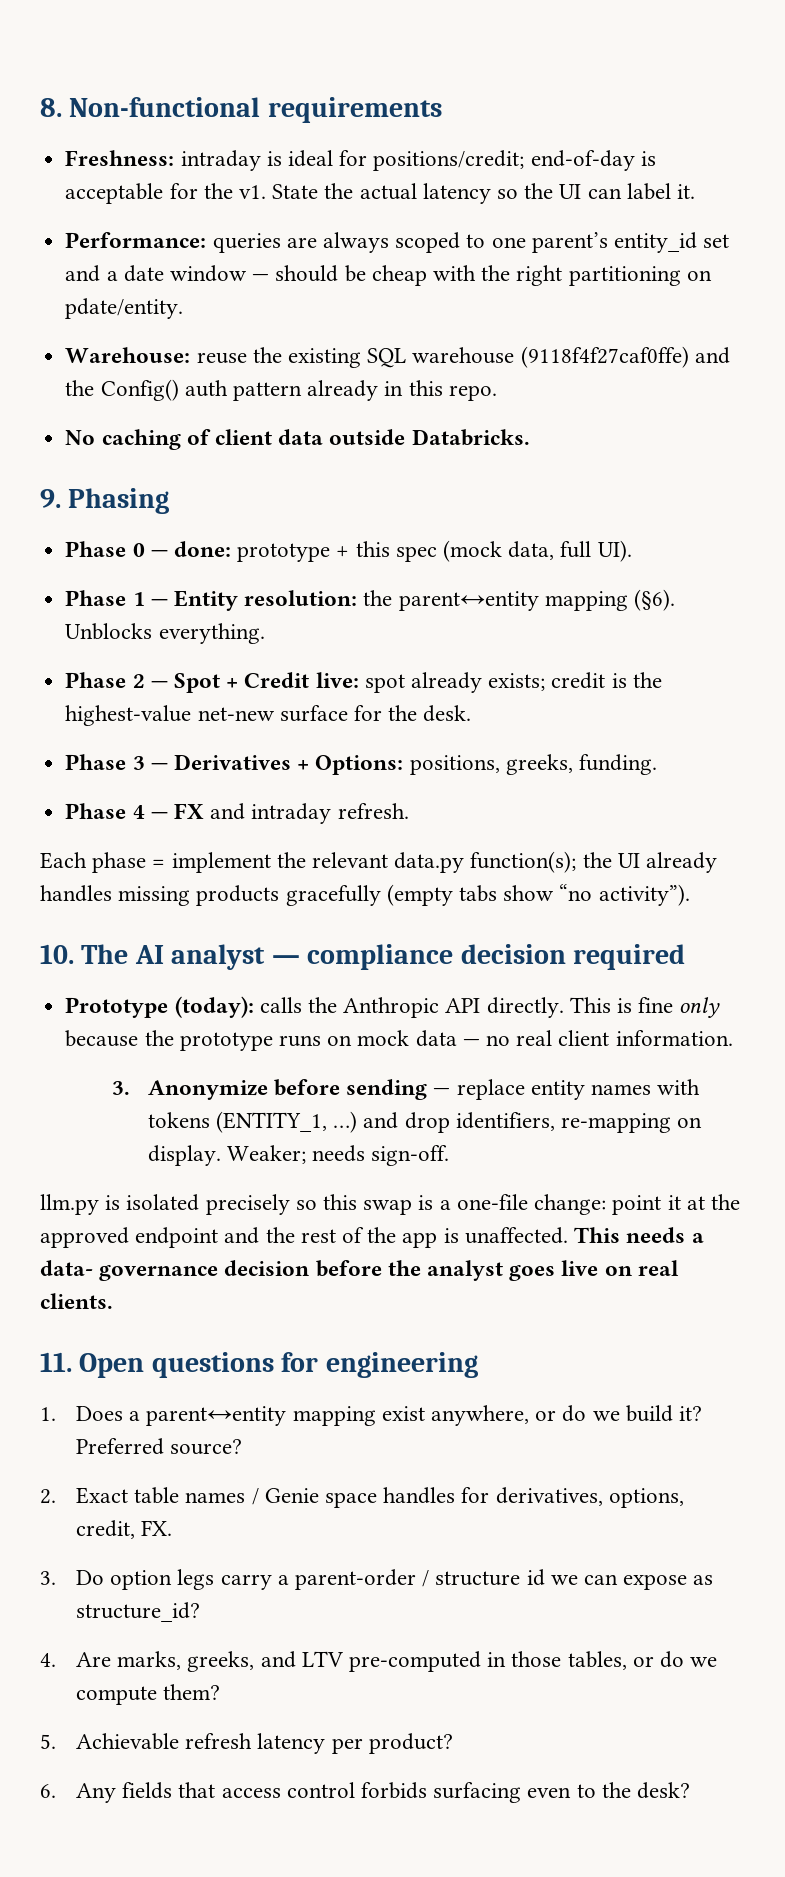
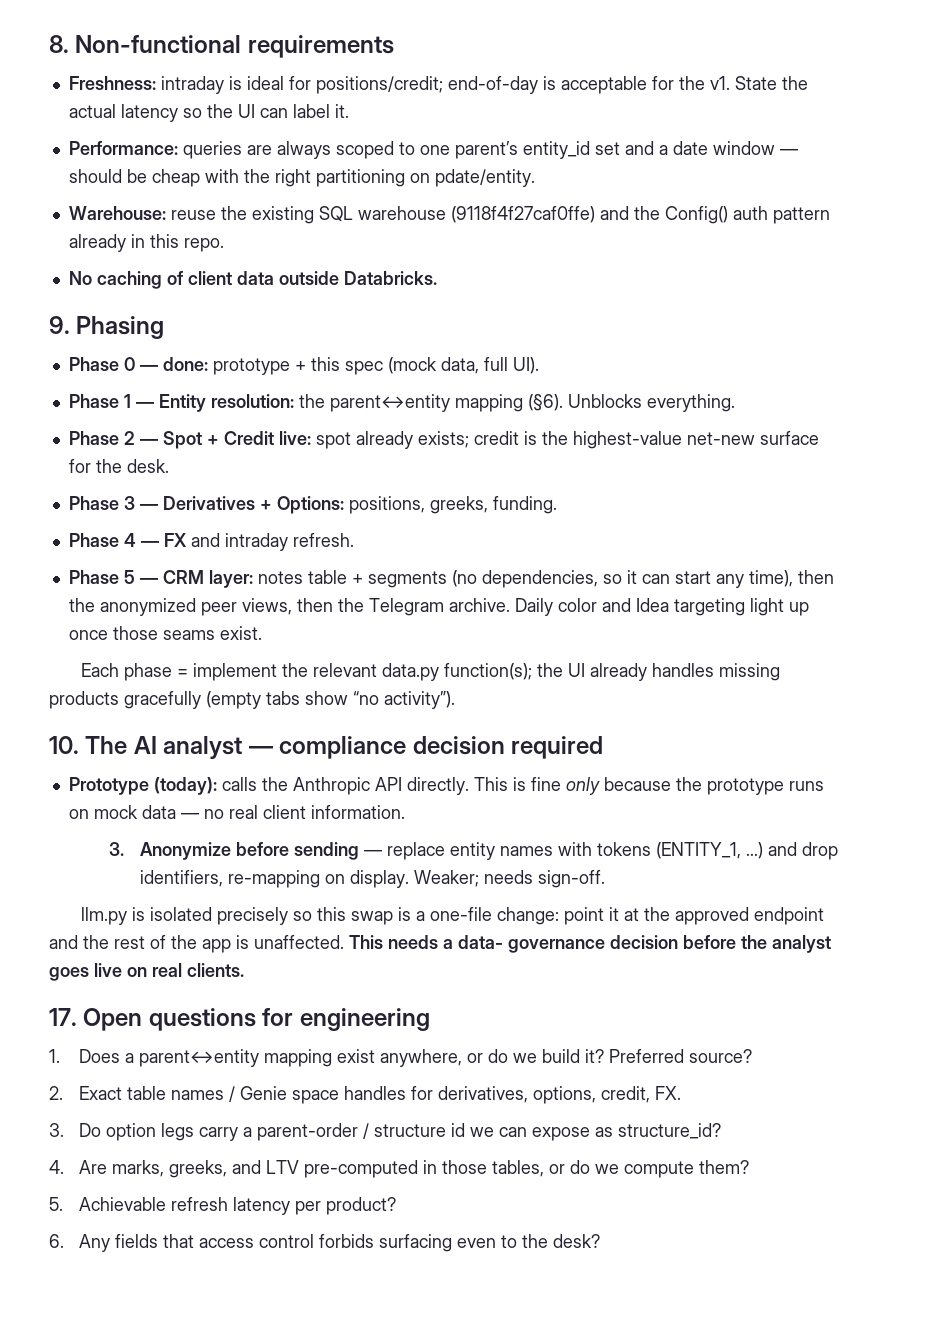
+ Phase 5 — CRM layer: notes table + segments (no dependencies, so it can start any time), then the anonymized peer views, then the Telegram archive. Daily color and Idea targeting light up once those seams exist.
- 11. Open questions for engineering
+ 17. Open questions for engineering

